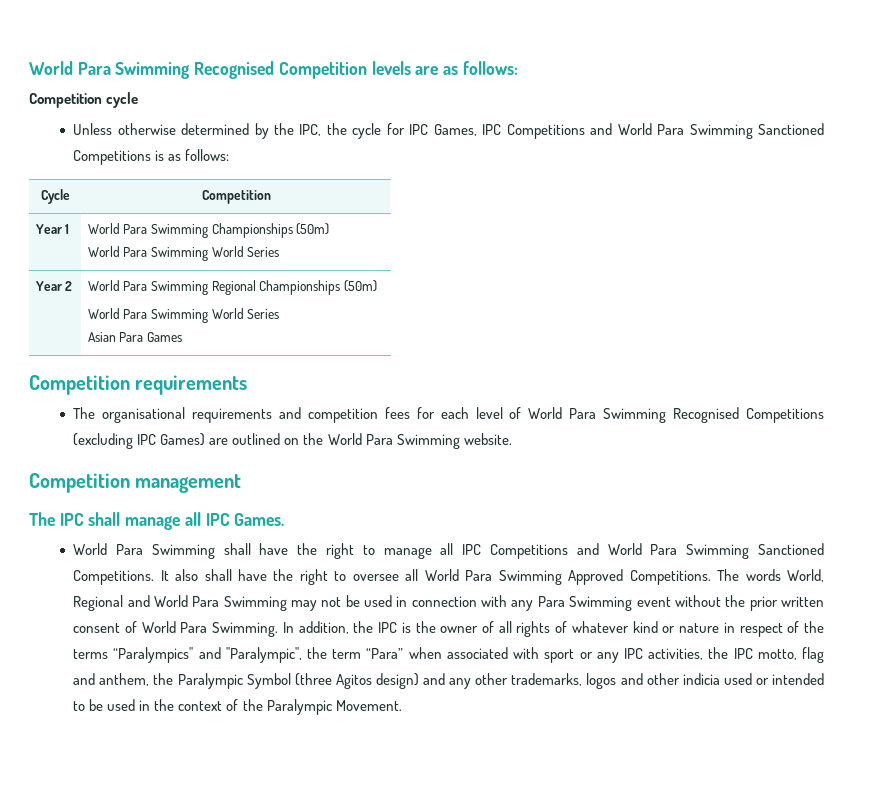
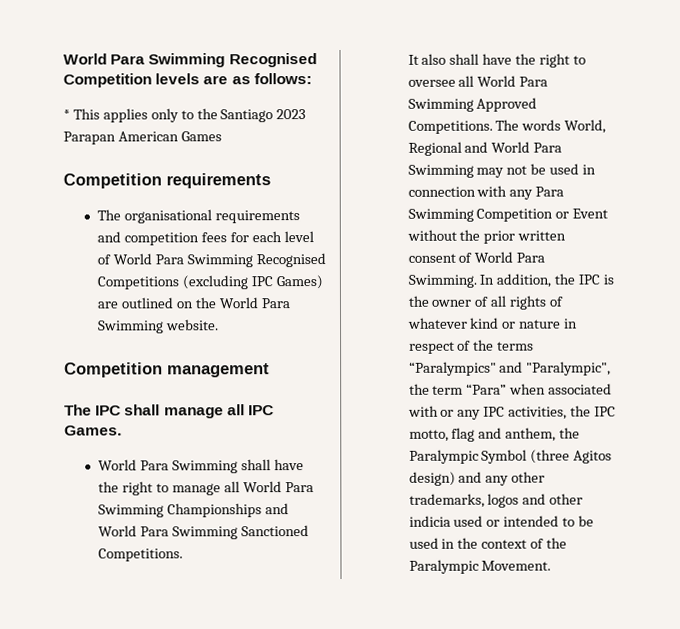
- Competition cycle
- Unless otherwise determined by the IPC, the cycle for IPC Games, IPC Competitions and World Para Swimming Sanctioned Competitions is as follows:
- Cycle | Competition
- Year 1 | World Para Swimming Championships (50m)
- World Para Swimming World Series
- Year 2 | World Para Swimming Regional Championships (50m)
- World Para Swimming World Series
- Asian Para Games
+ * This applies only to the Santiago 2023 Parapan American Games
- World Para Swimming shall have the right to manage all IPC Competitions and World Para Swimming Sanctioned Competitions. It also shall have the right to oversee all World Para Swimming Approved Competitions.
+ World Para Swimming shall have the right to manage all World Para Swimming Championships and World Para Swimming Sanctioned Competitions.
+ It also shall have the right to oversee all World Para Swimming Approved Competitions.
- The words World, Regional and World Para Swimming may not be used in connection with any Para Swimming event without the prior written consent of World Para Swimming.
+ The words World, Regional and World Para Swimming may not be used in connection with any Para Swimming Competition or Event without the prior written consent of World Para Swimming.
- In addition, the IPC is the owner of all rights of whatever kind or nature in respect of the terms “Paralympics" and "Paralympic", the term “Para” when associated with sport or any IPC activities, the IPC motto, flag and anthem, the Paralympic Symbol (three Agitos design) and any other trademarks, logos and other indicia used or intended to be used in the context of the Paralympic Movement.
+ In addition, the IPC is the owner of all rights of whatever kind or nature in respect of the terms “Paralympics" and "Paralympic", the term “Para” when associated with or any IPC activities, the IPC motto, flag and anthem, the Paralympic Symbol (three Agitos design) and any other trademarks, logos and other indicia used or intended to be used in the context of the Paralympic Movement.

